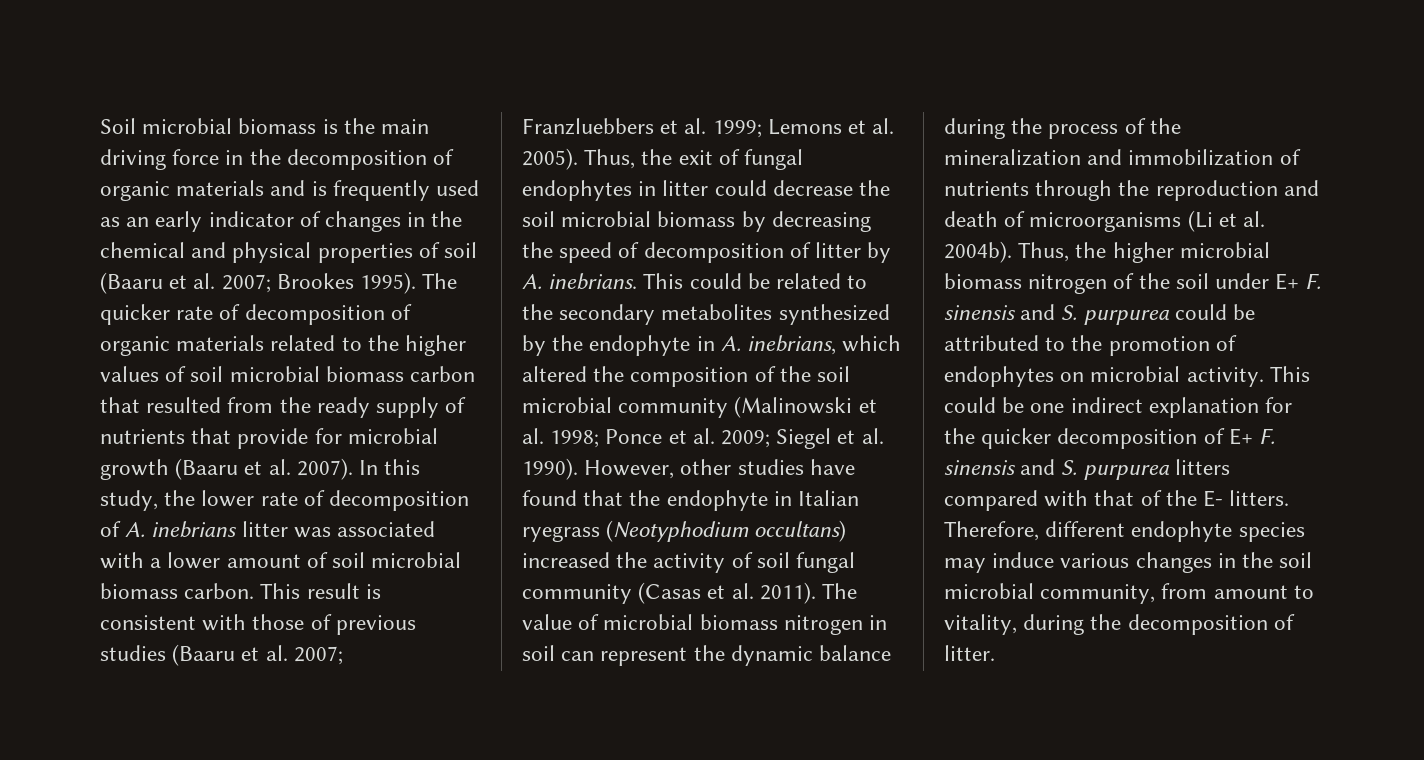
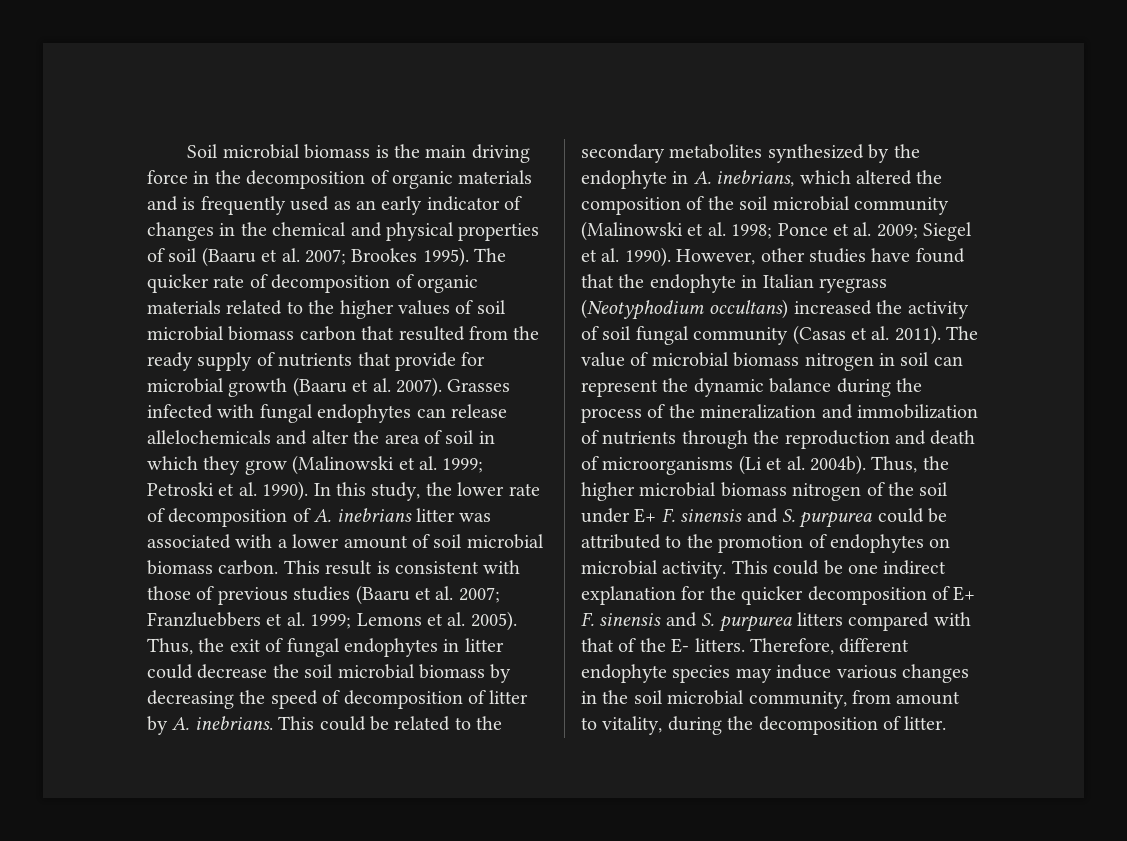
+ Grasses infected with fungal endophytes can release allelochemicals and alter the area of soil in which they grow (Malinowski et al. 1999; Petroski et al. 1990).

